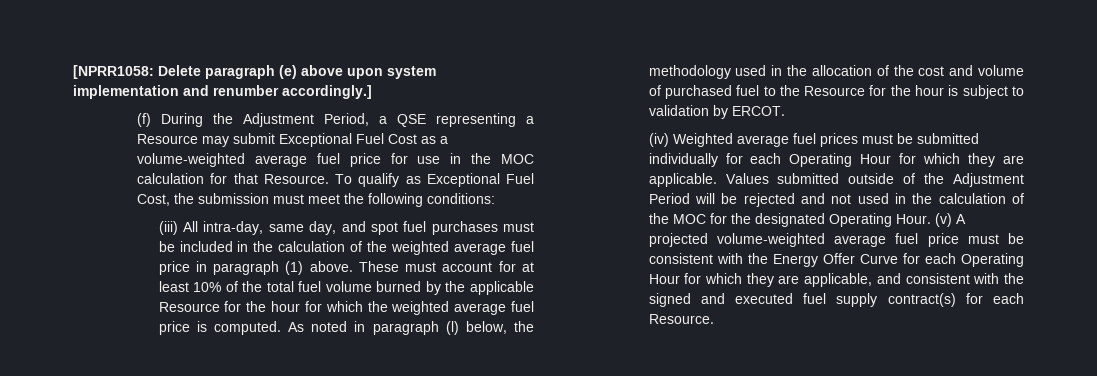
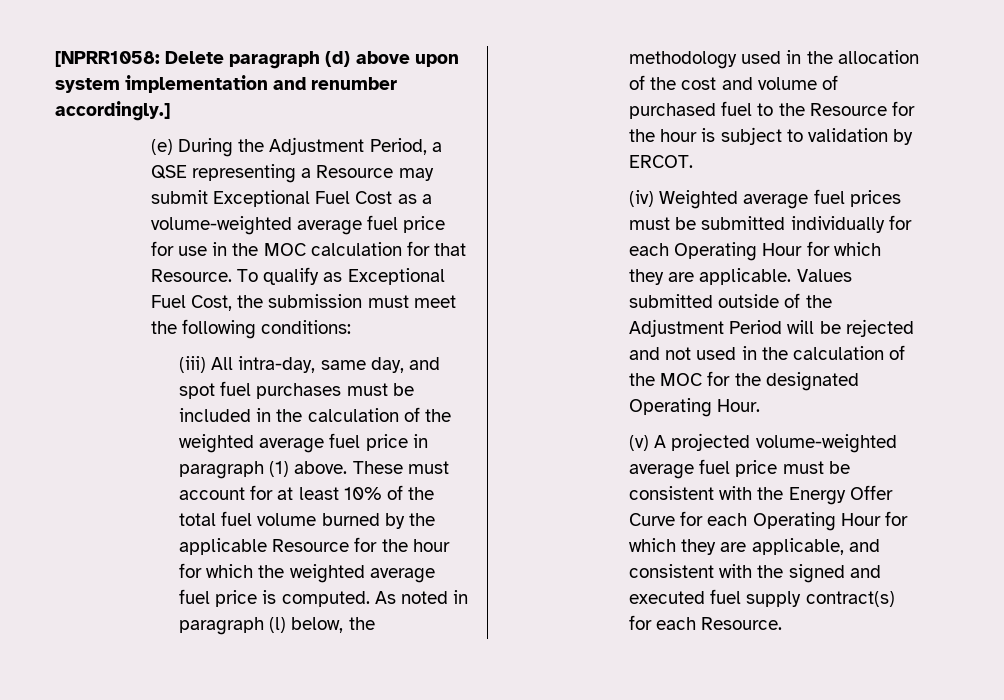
- [NPRR1058: Delete paragraph (e) above upon system implementation and renumber accordingly.]
+ [NPRR1058: Delete paragraph (d) above upon system implementation and renumber accordingly.]
- (f) During the Adjustment Period, a QSE representing a Resource may submit Exceptional Fuel Cost as a volume-weighted average fuel price for use in the MOC calculation for that Resource.
+ (e) During the Adjustment Period, a QSE representing a Resource may submit Exceptional Fuel Cost as a volume-weighted average fuel price for use in the MOC calculation for that Resource.
- Values submitted outside of the Adjustment Period will be rejected and not used in the calculation of the MOC for the designated Operating Hour. (v) A projected volume-weighted average fuel price must be consistent with the Energy Offer Curve for each Operating Hour for which they are applicable, and consistent with the signed and executed fuel supply contract(s) for each Resource.
+ Values submitted outside of the Adjustment Period will be rejected and not used in the calculation of the MOC for the designated Operating Hour.
+ (v) A projected volume-weighted average fuel price must be consistent with the Energy Offer Curve for each Operating Hour for which they are applicable, and consistent with the signed and executed fuel supply contract(s) for each Resource.

